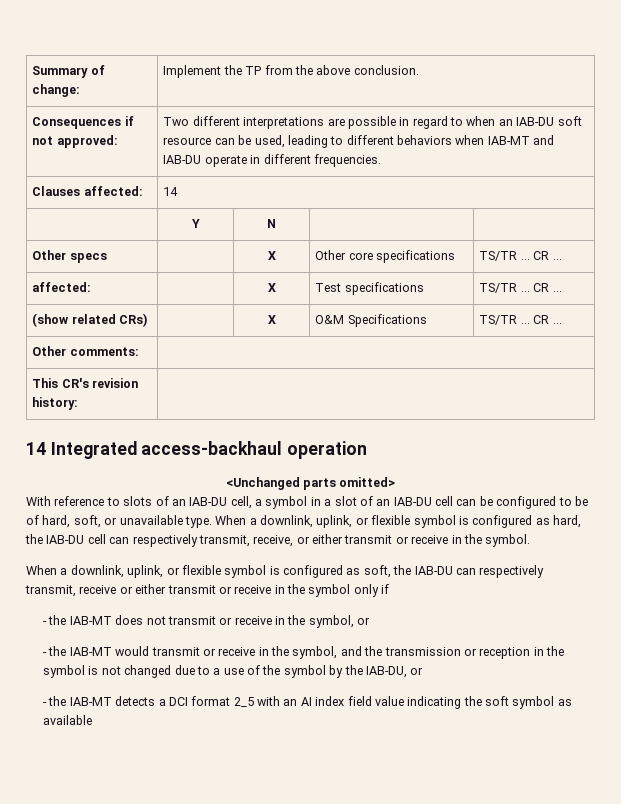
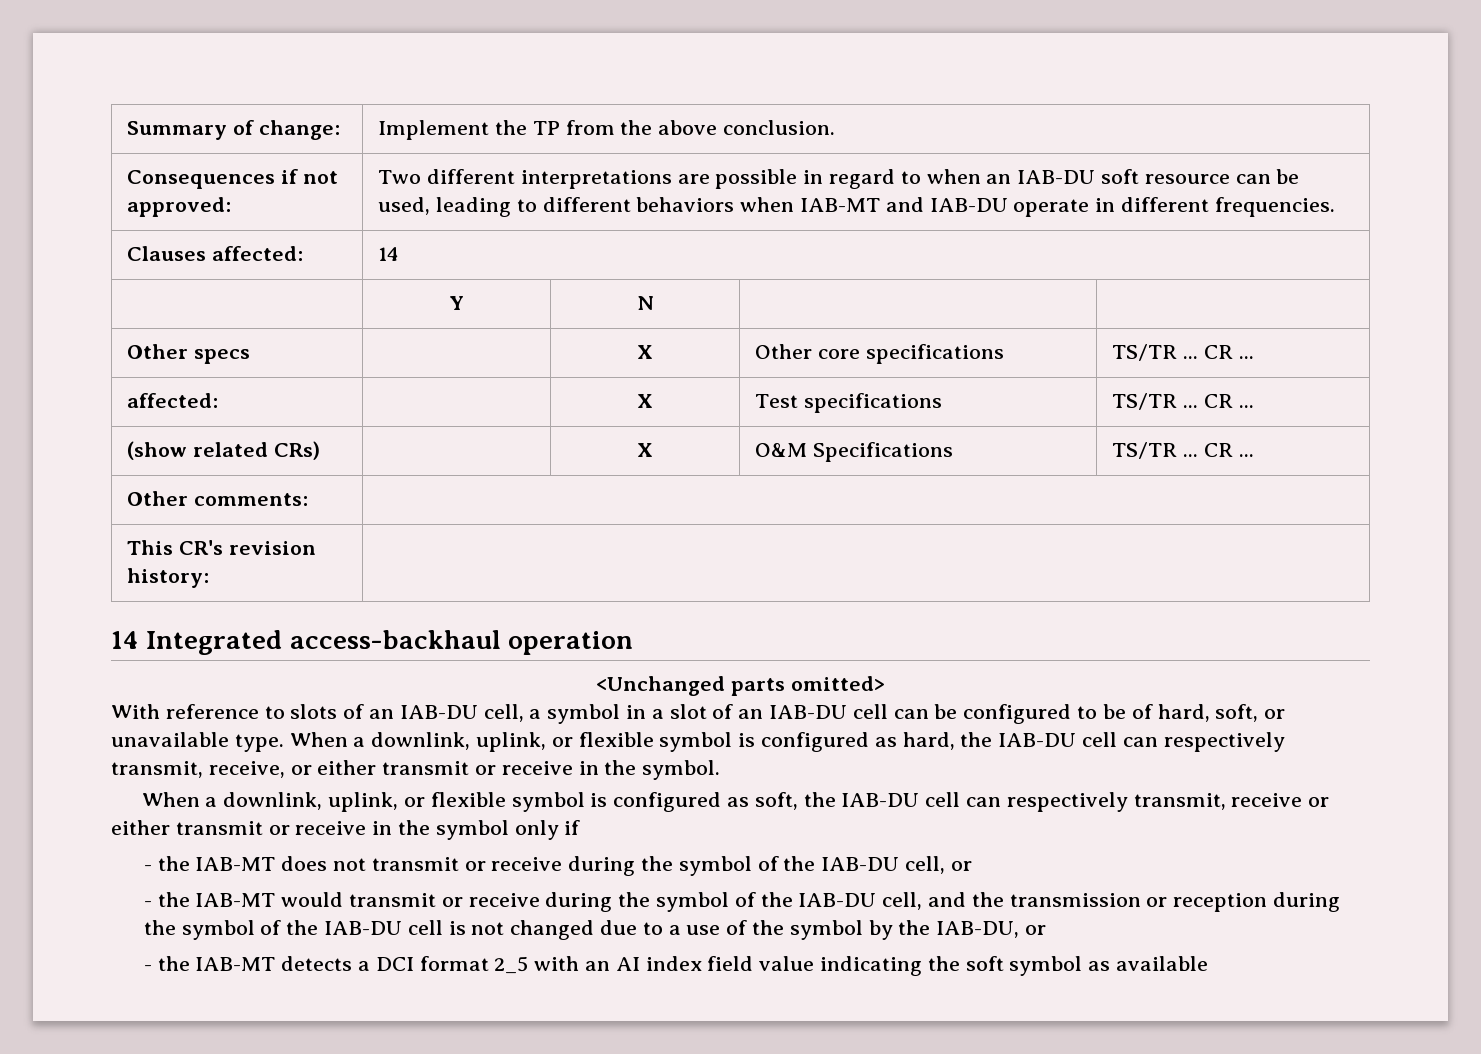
- When a downlink, uplink, or flexible symbol is configured as soft, the IAB-DU can respectively transmit, receive or either transmit or receive in the symbol only if
+ When a downlink, uplink, or flexible symbol is configured as soft, the IAB-DU cell can respectively transmit, receive or either transmit or receive in the symbol only if
- - the IAB-MT does not transmit or receive in the symbol, or
+ - the IAB-MT does not transmit or receive during the symbol of the IAB-DU cell, or
- - the IAB-MT would transmit or receive in the symbol, and the transmission or reception in the symbol is not changed due to a use of the symbol by the IAB-DU, or
+ - the IAB-MT would transmit or receive during the symbol of the IAB-DU cell, and the transmission or reception during the symbol of the IAB-DU cell is not changed due to a use of the symbol by the IAB-DU, or

